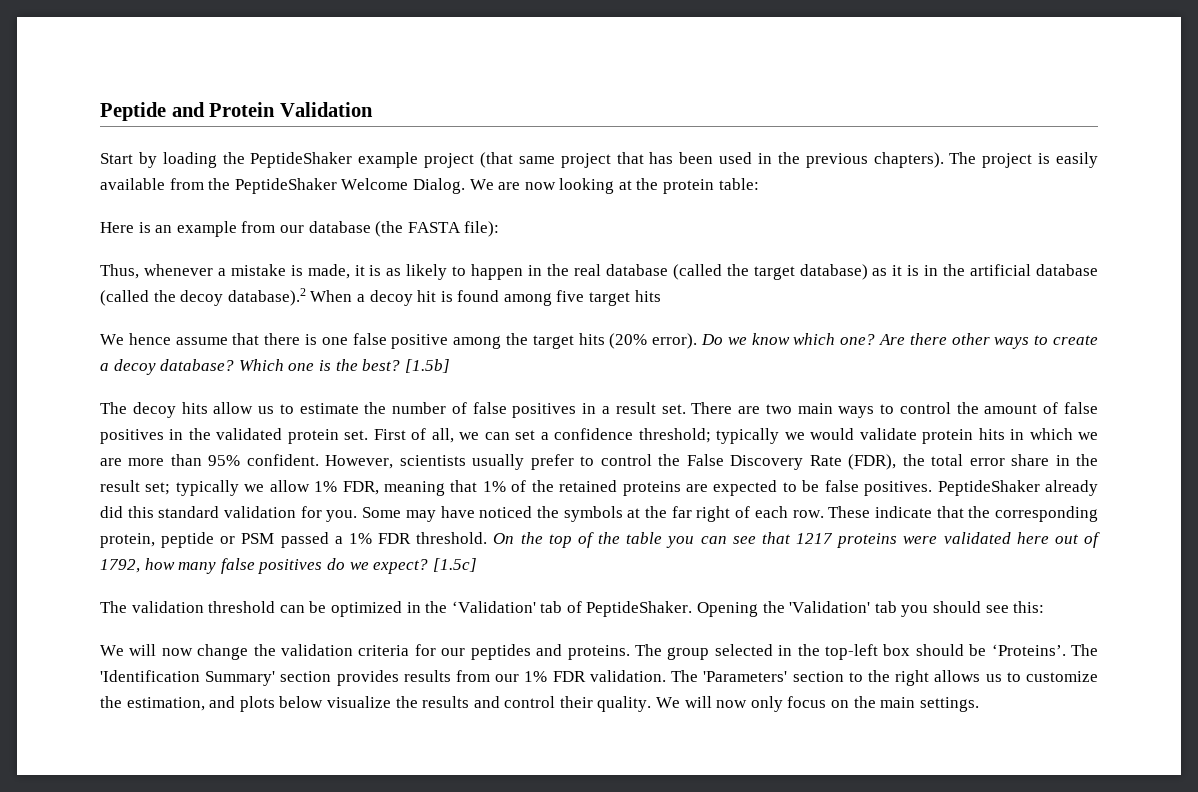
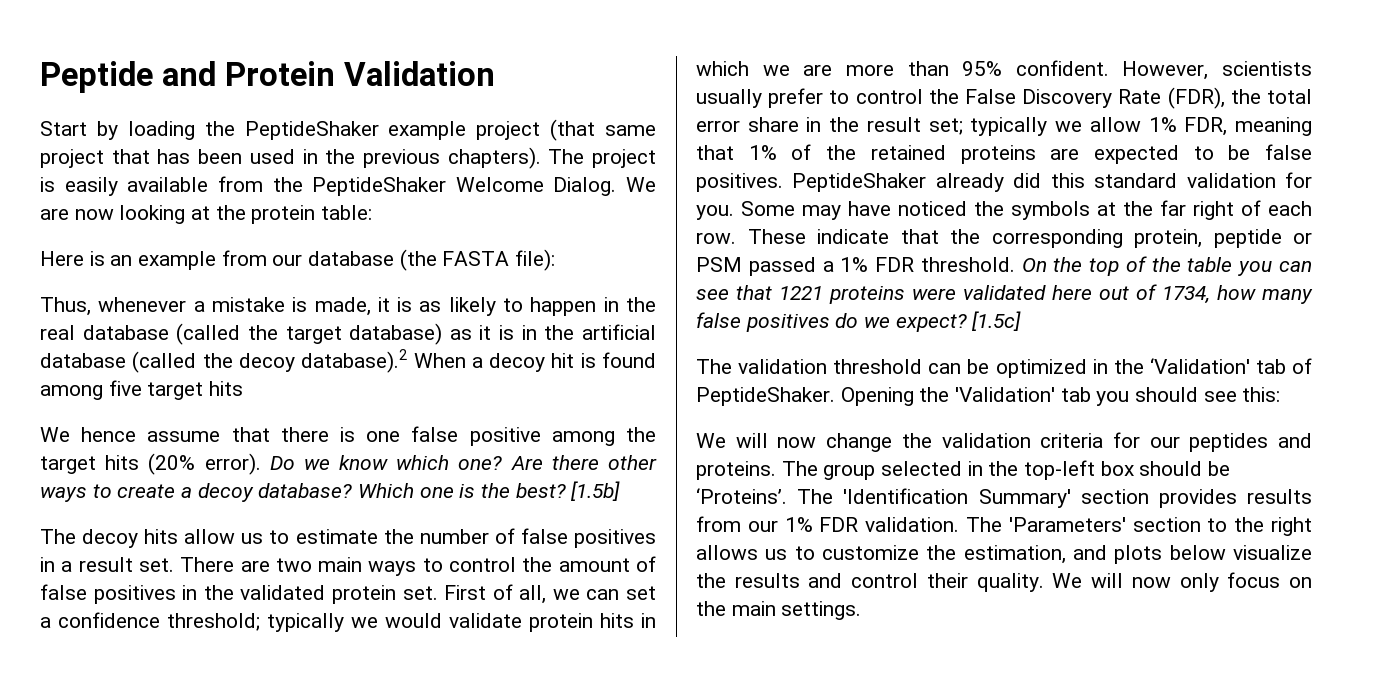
- On the top of the table you can see that 1217 proteins were validated here out of 1792, how many false positives do we expect?
+ On the top of the table you can see that 1221 proteins were validated here out of 1734, how many false positives do we expect?

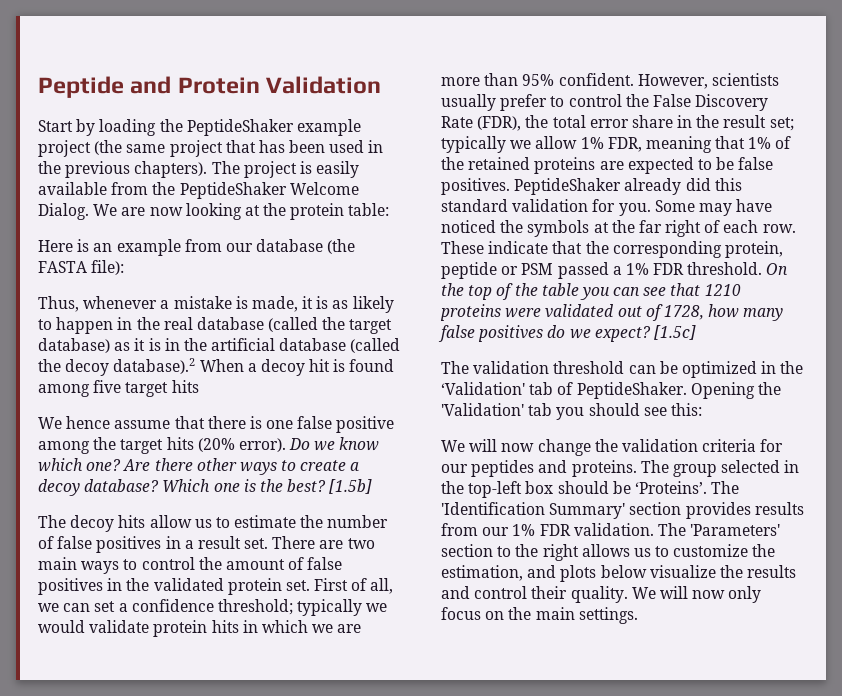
- Start by loading the PeptideShaker example project (that same project that has been used in the previous chapters).
+ Start by loading the PeptideShaker example project (the same project that has been used in the previous chapters).
- On the top of the table you can see that 1221 proteins were validated here out of 1734, how many false positives do we expect?
+ On the top of the table you can see that 1210 proteins were validated out of 1728, how many false positives do we expect?

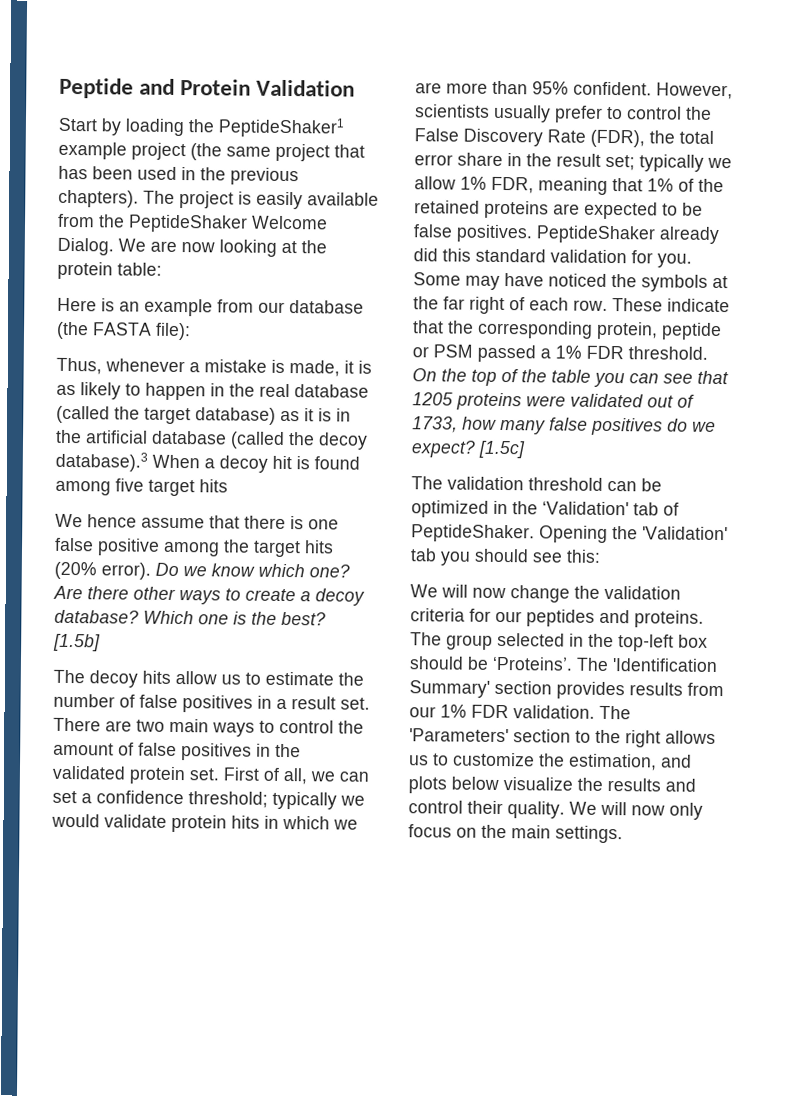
- Start by loading the PeptideShaker example project (the same project that has been used in the previous chapters).
+ Start by loading the PeptideShaker1 example project (the same project that has been used in the previous chapters).
- Thus, whenever a mistake is made, it is as likely to happen in the real database (called the target database) as it is in the artificial database (called the decoy database).2 When a decoy hit is found among five target hits
+ Thus, whenever a mistake is made, it is as likely to happen in the real database (called the target database) as it is in the artificial database (called the decoy database).3 When a decoy hit is found among five target hits
- On the top of the table you can see that 1210 proteins were validated out of 1728, how many false positives do we expect?
+ On the top of the table you can see that 1205 proteins were validated out of 1733, how many false positives do we expect?

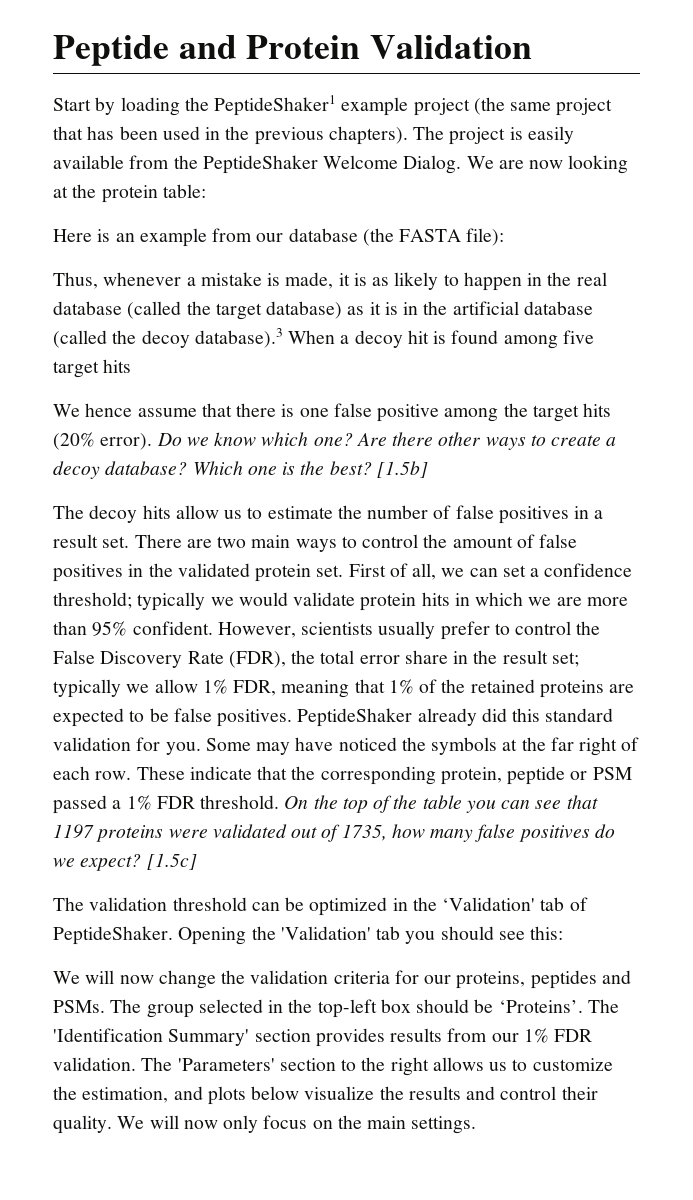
- On the top of the table you can see that 1205 proteins were validated out of 1733, how many false positives do we expect?
+ On the top of the table you can see that 1197 proteins were validated out of 1735, how many false positives do we expect?
- We will now change the validation criteria for our peptides and proteins.
+ We will now change the validation criteria for our proteins, peptides and PSMs.

